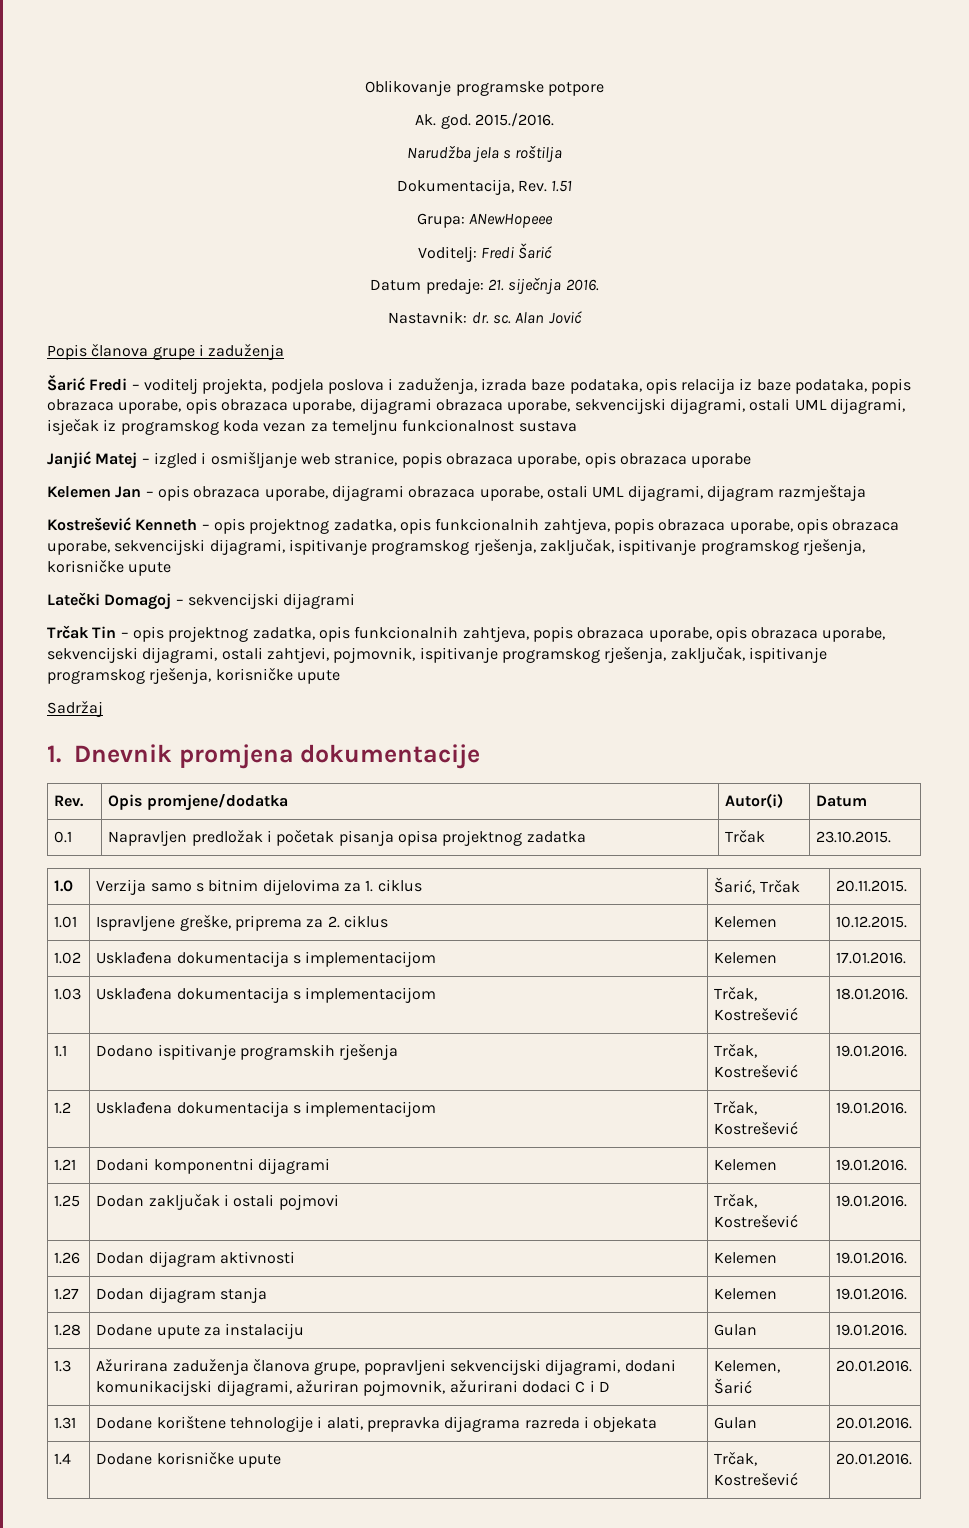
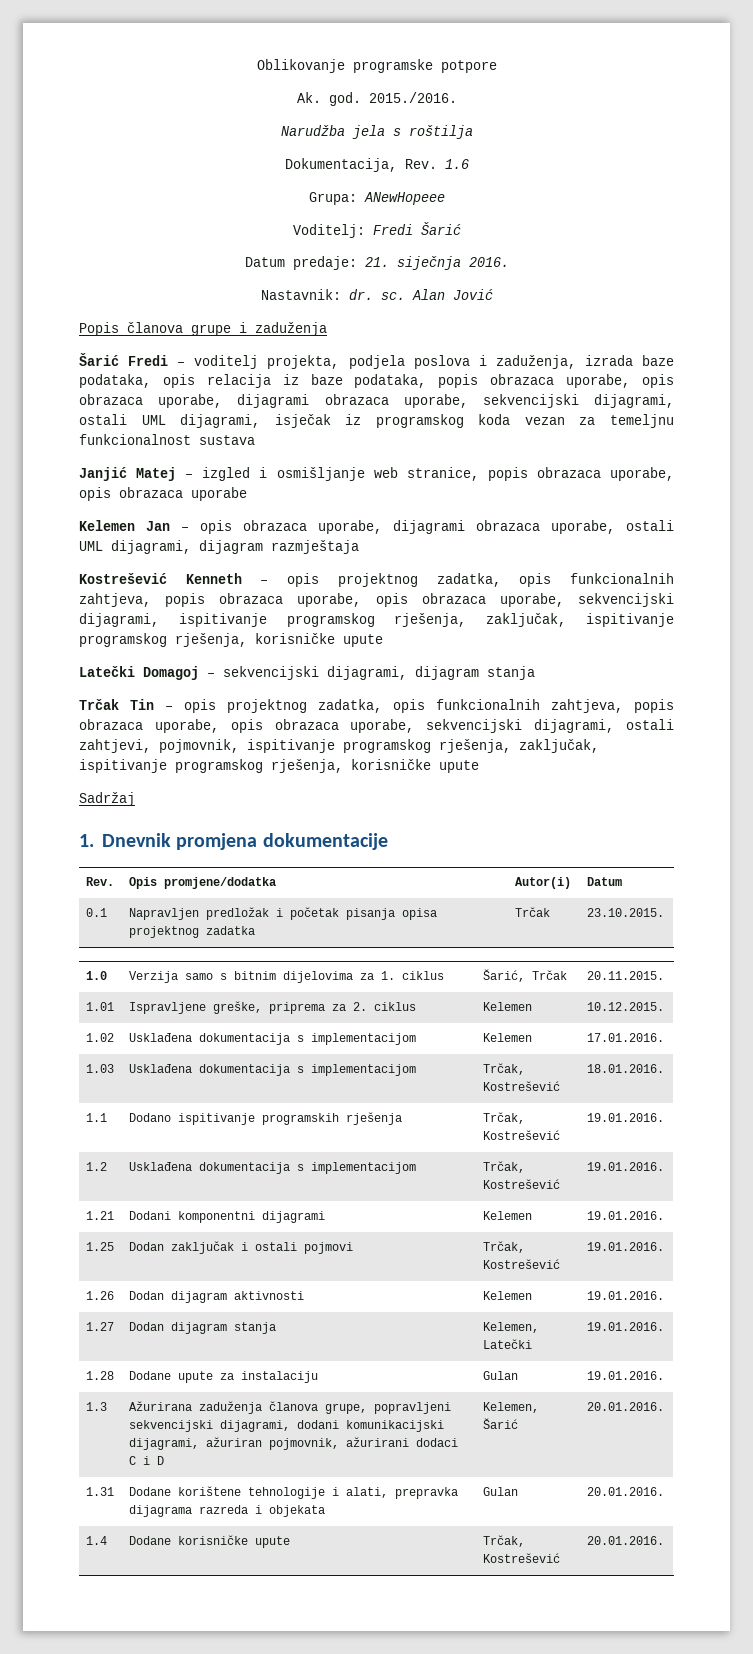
- Dokumentacija, Rev. 1.51
+ Dokumentacija, Rev. 1.6
- Latečki Domagoj – sekvencijski dijagrami
+ Latečki Domagoj – sekvencijski dijagrami, dijagram stanja
- 1.27 | Dodan dijagram stanja | Kelemen | 19.01.2016.
+ 1.27 | Dodan dijagram stanja | Kelemen, Latečki | 19.01.2016.

